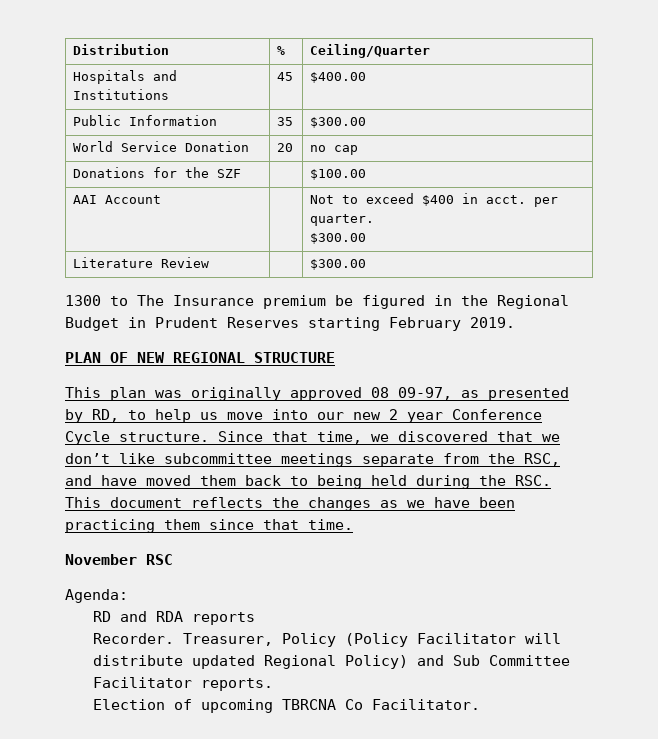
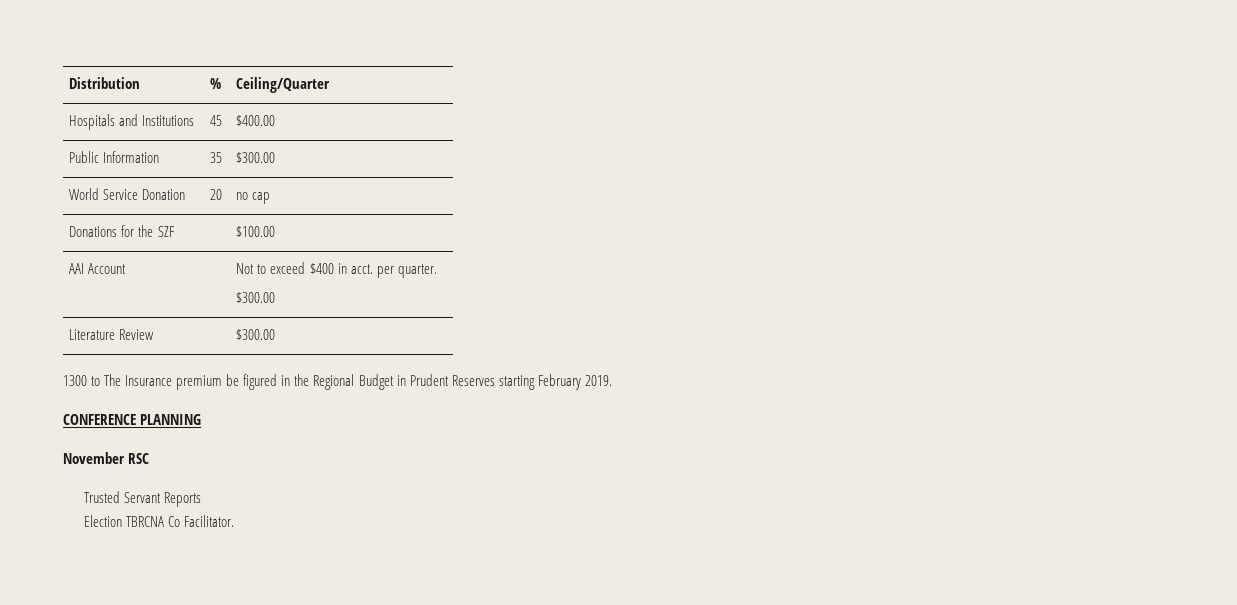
- PLAN OF NEW REGIONAL STRUCTURE
- This plan was originally approved 08 09-97, as presented by RD, to help us move into our new 2 year Conference Cycle structure. Since that time, we discovered that we don’t like subcommittee meetings separate from the RSC, and have moved them back to being held during the RSC. This document reflects the changes as we have been practicing them since that time.
+ CONFERENCE PLANNING
  November RSC
- Agenda:
- RD and RDA reports
- Recorder. Treasurer, Policy (Policy Facilitator will distribute updated Regional Policy) and Sub Committee Facilitator reports.
+ Trusted Servant Reports
- Election of upcoming TBRCNA Co Facilitator.
+ Election TBRCNA Co Facilitator.

